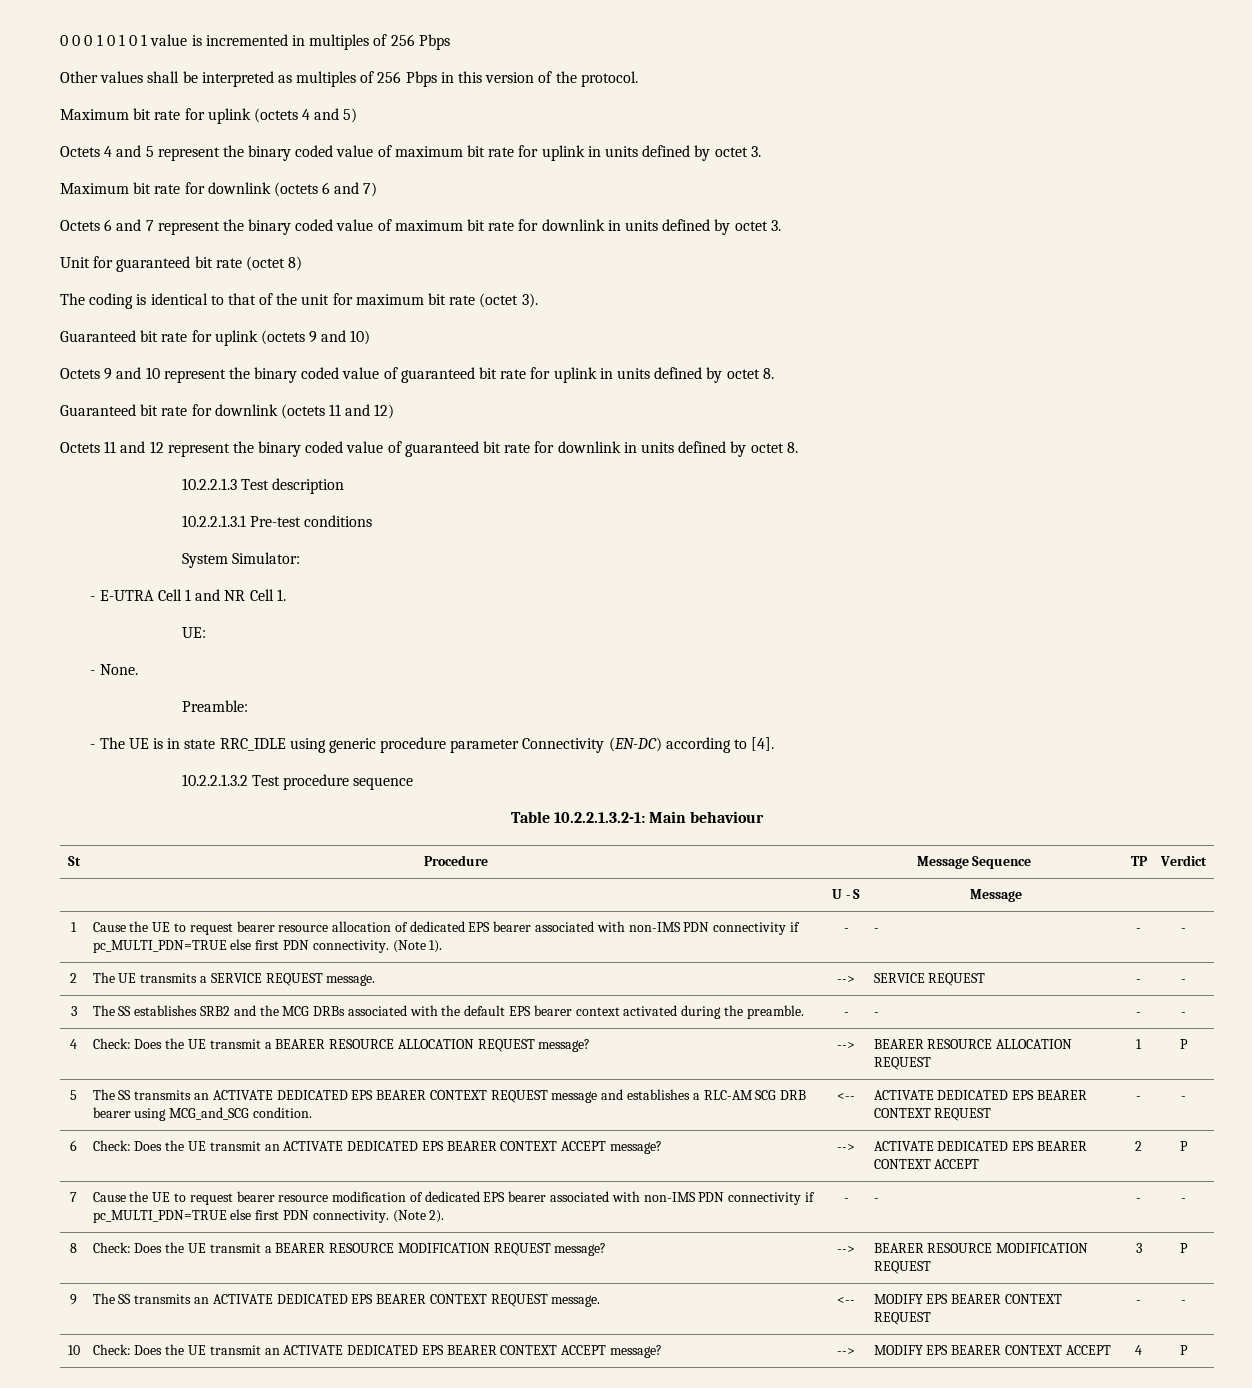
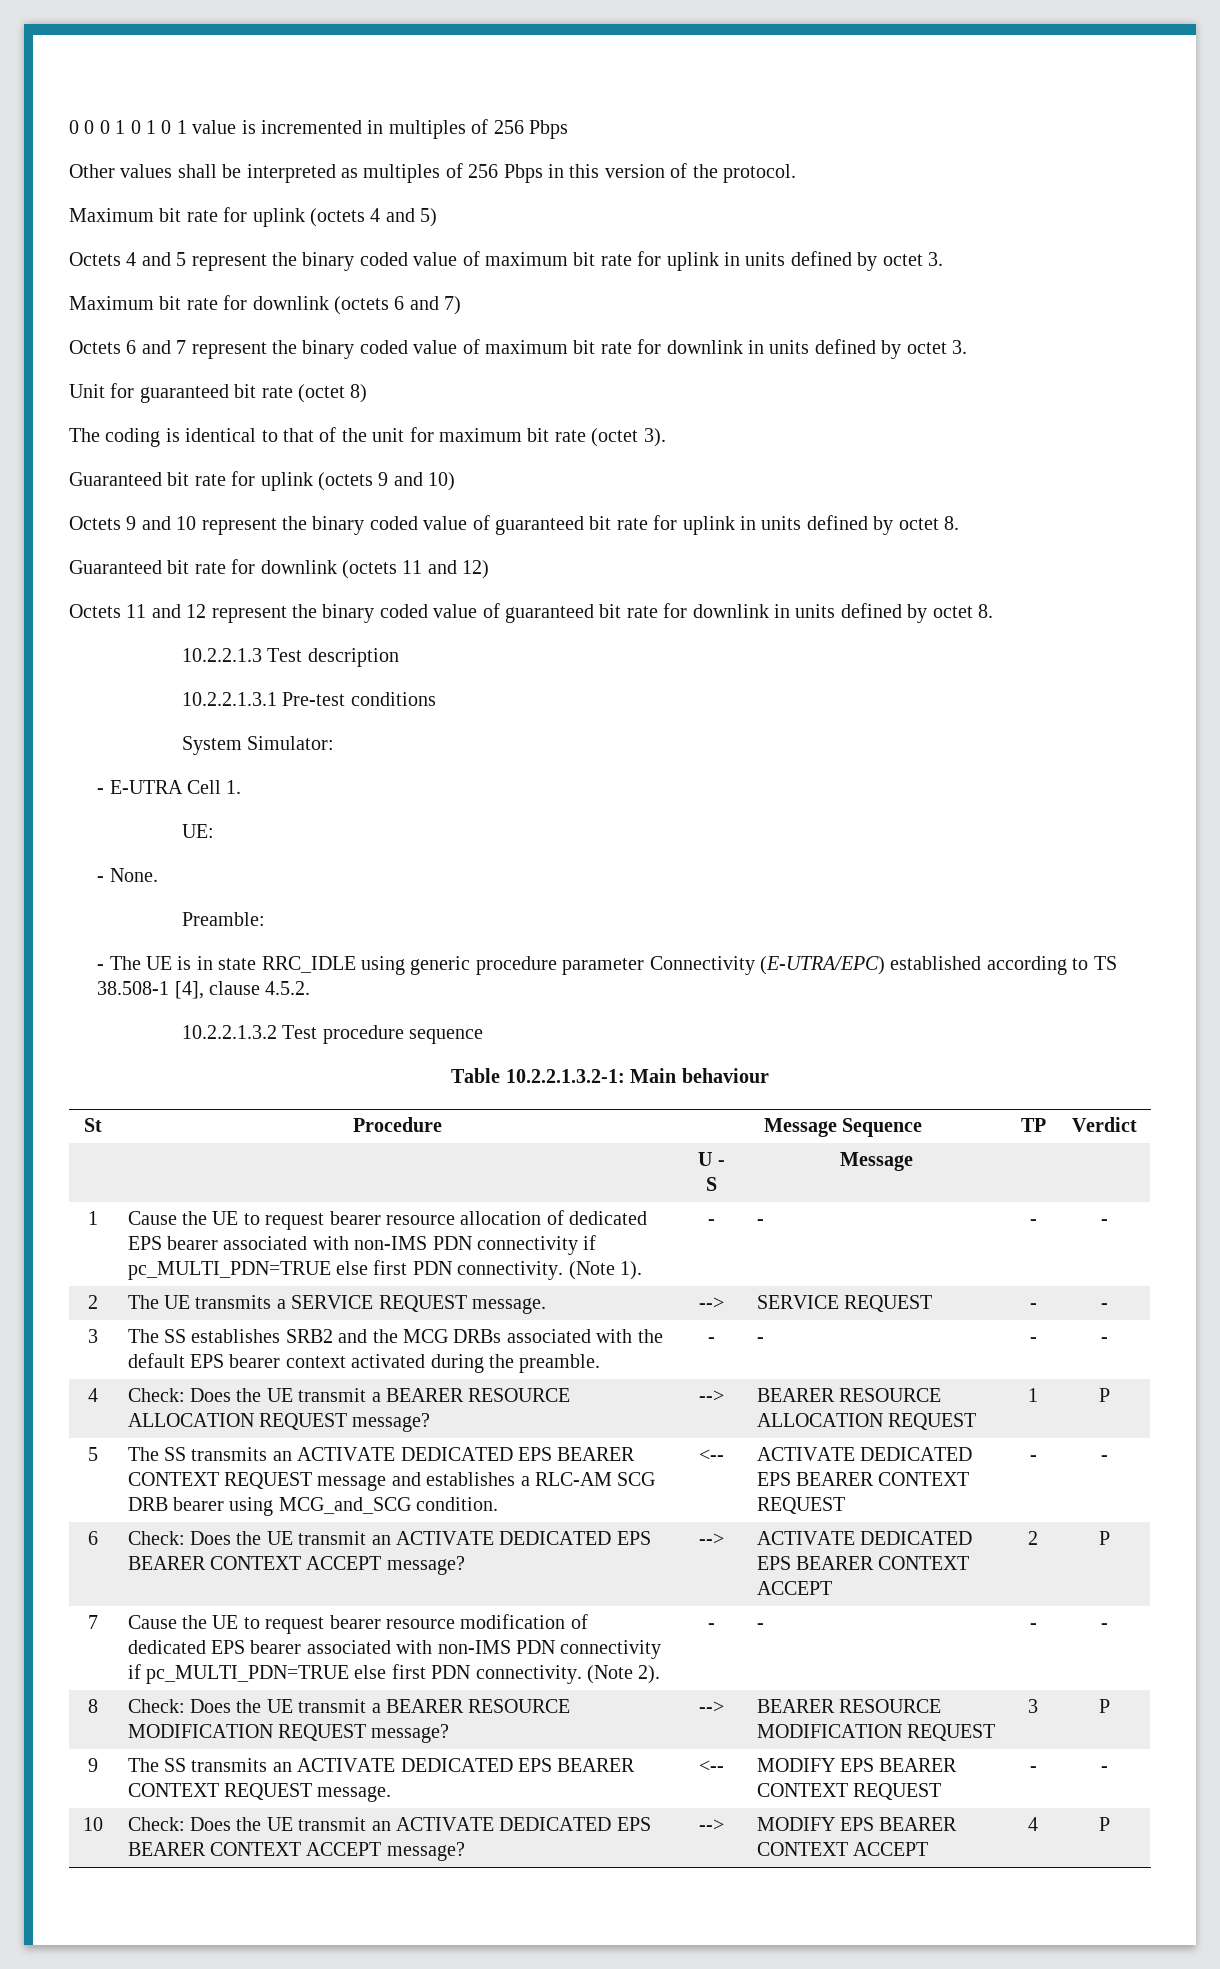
- - E-UTRA Cell 1 and NR Cell 1.
+ - E-UTRA Cell 1.
- - The UE is in state RRC_IDLE using generic procedure parameter Connectivity (EN-DC) according to [4].
+ - The UE is in state RRC_IDLE using generic procedure parameter Connectivity (E-UTRA/EPC) established according to TS 38.508-1 [4], clause 4.5.2.

